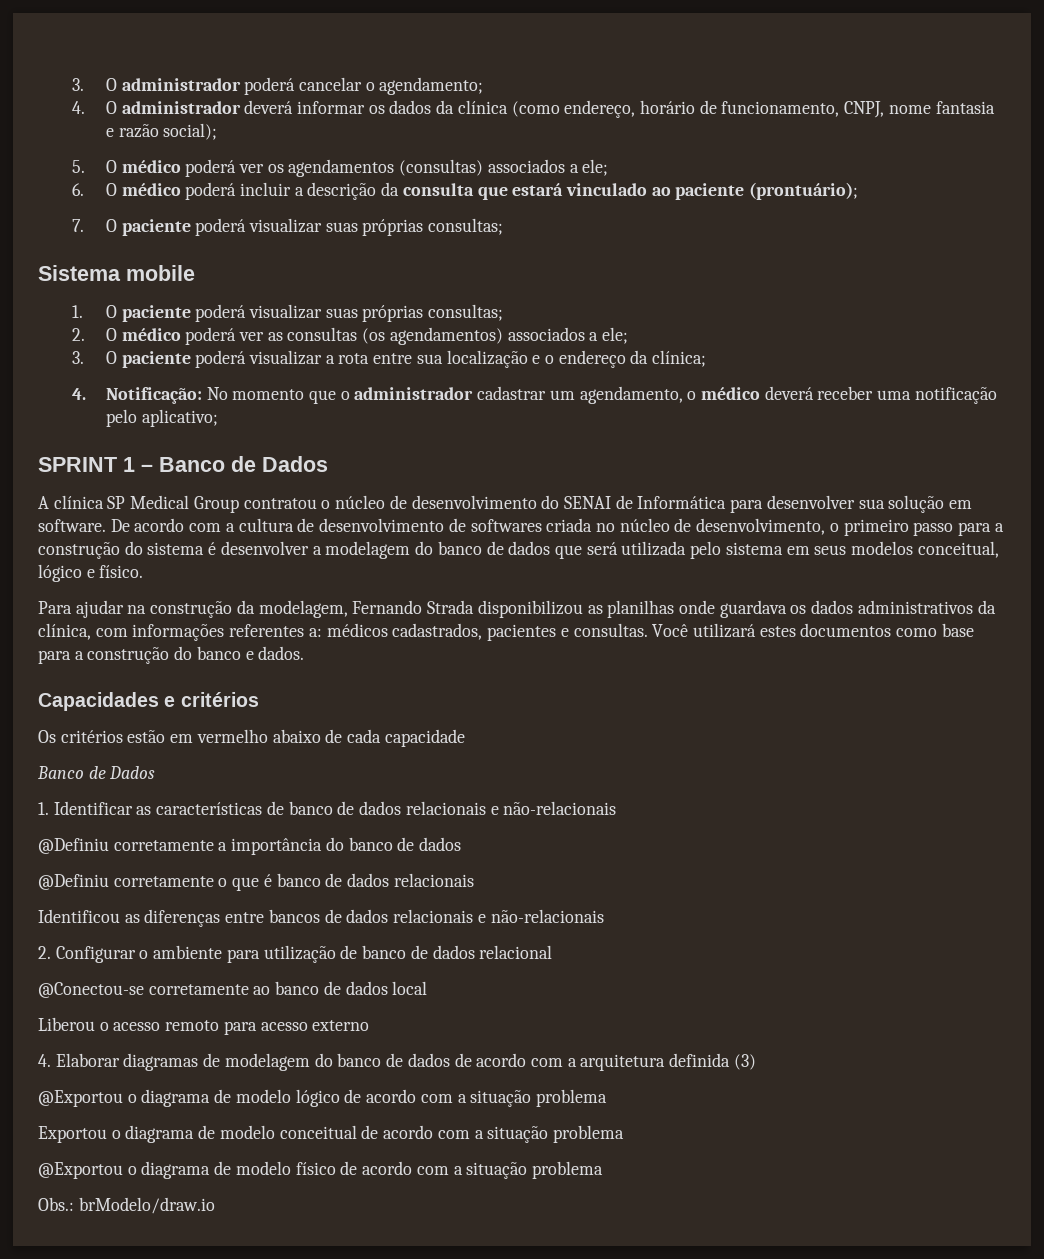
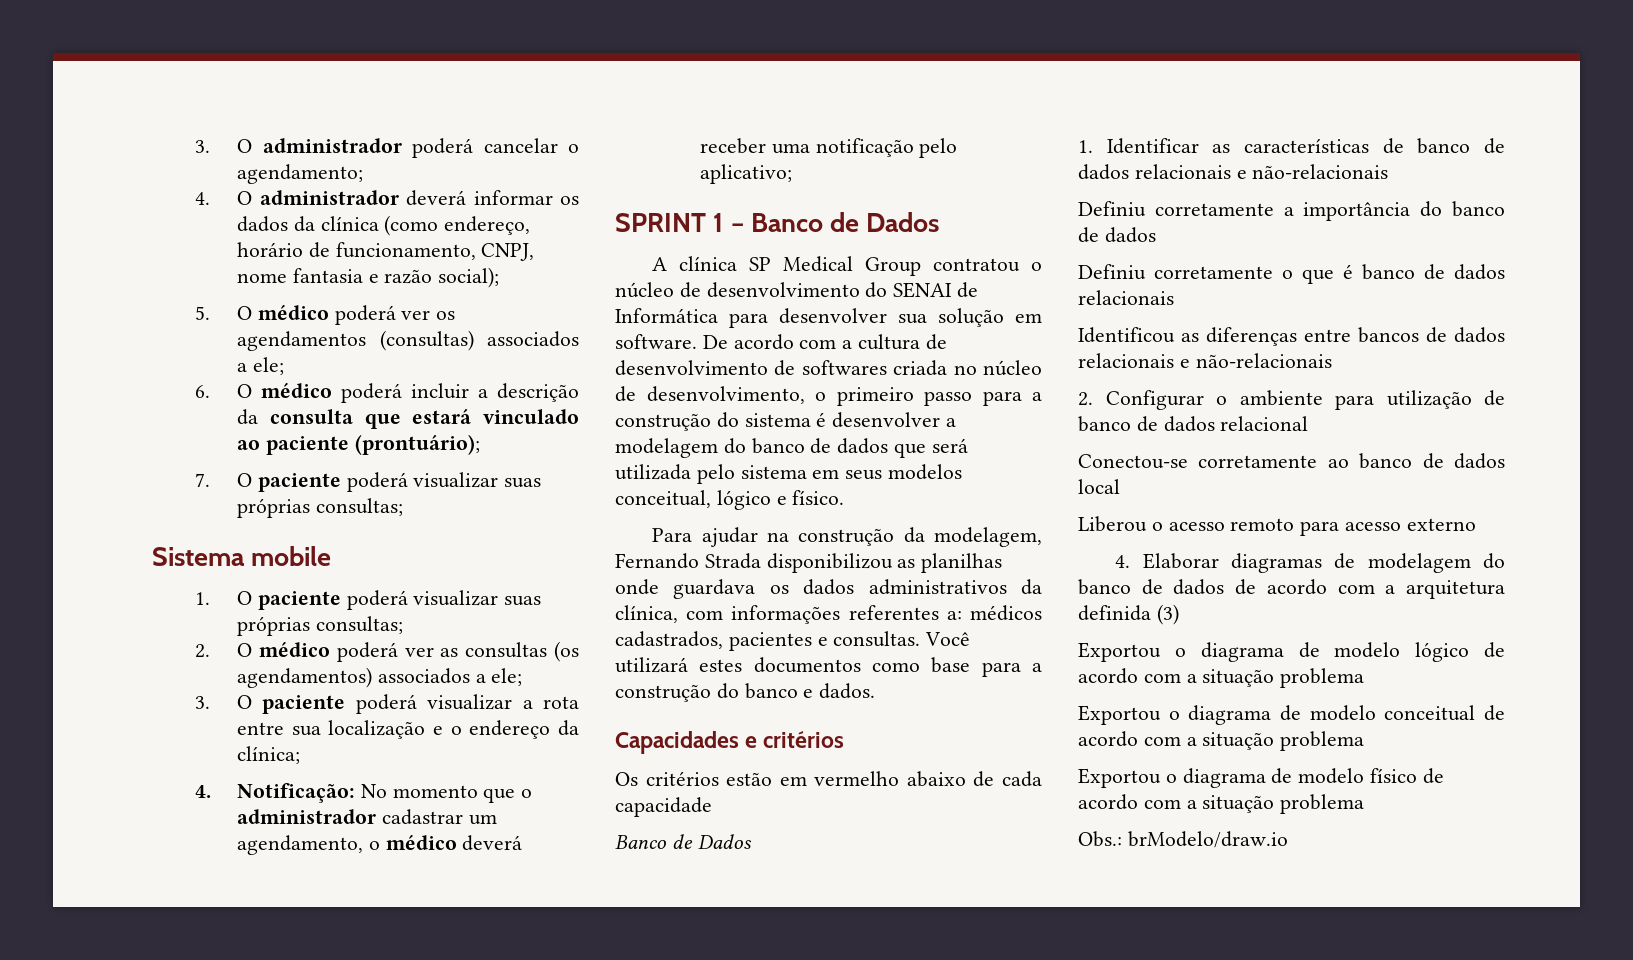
- @Definiu corretamente a importância do banco de dados
+ Definiu corretamente a importância do banco de dados
- @Definiu corretamente o que é banco de dados relacionais
+ Definiu corretamente o que é banco de dados relacionais
- @Conectou-se corretamente ao banco de dados local
+ Conectou-se corretamente ao banco de dados local
- @Exportou o diagrama de modelo lógico de acordo com a situação problema
+ Exportou o diagrama de modelo lógico de acordo com a situação problema
- @Exportou o diagrama de modelo físico de acordo com a situação problema
+ Exportou o diagrama de modelo físico de acordo com a situação problema

